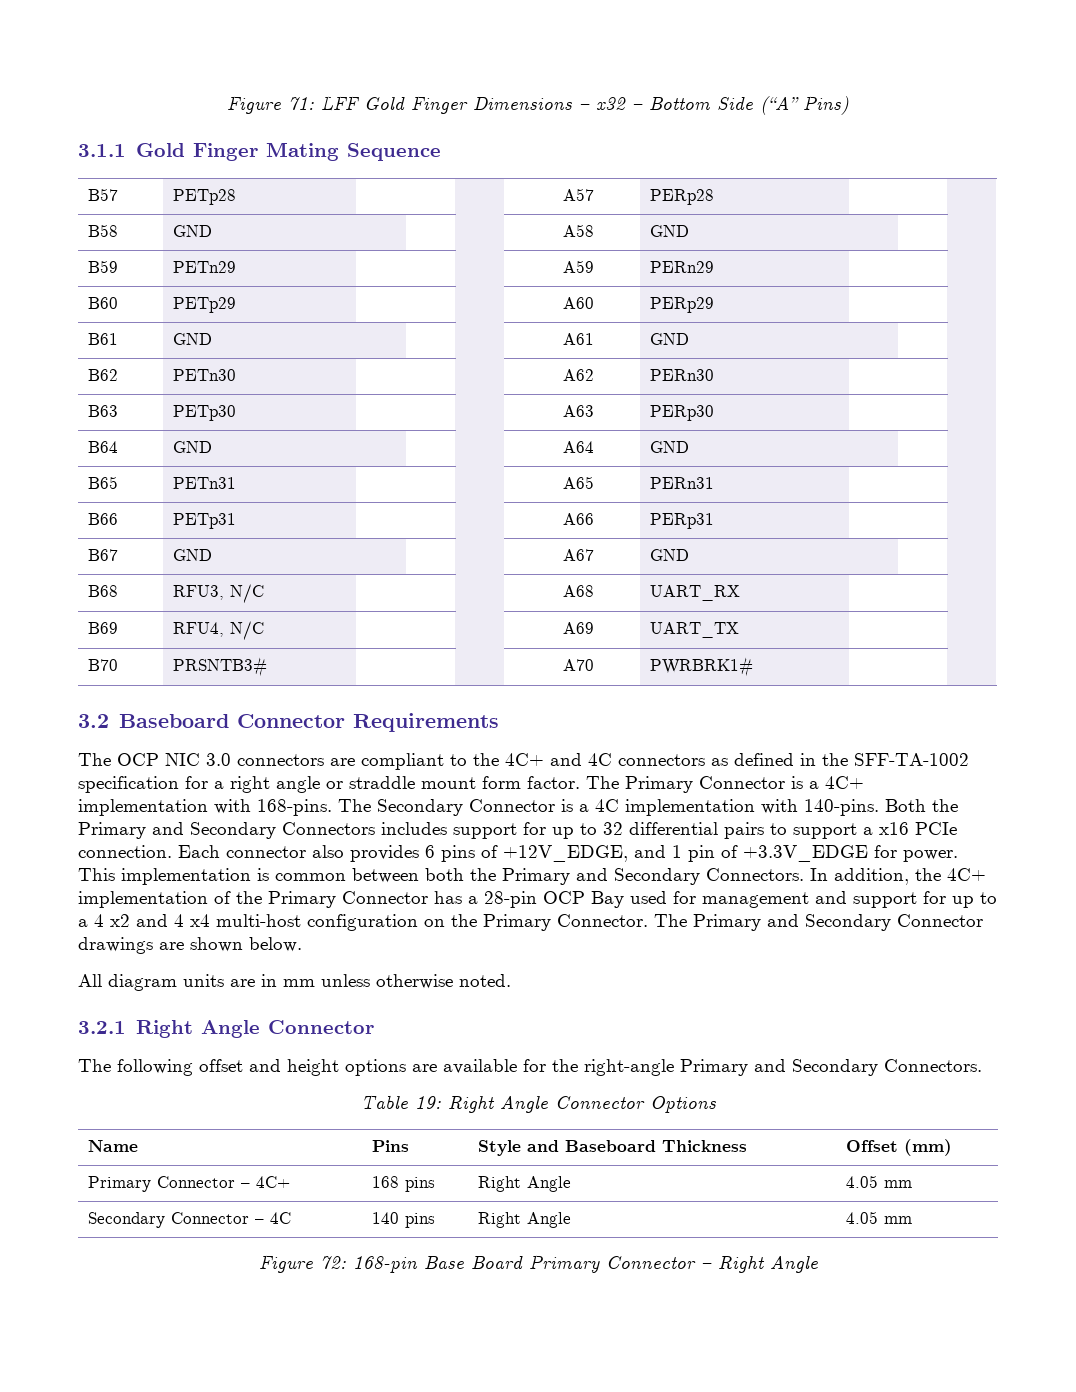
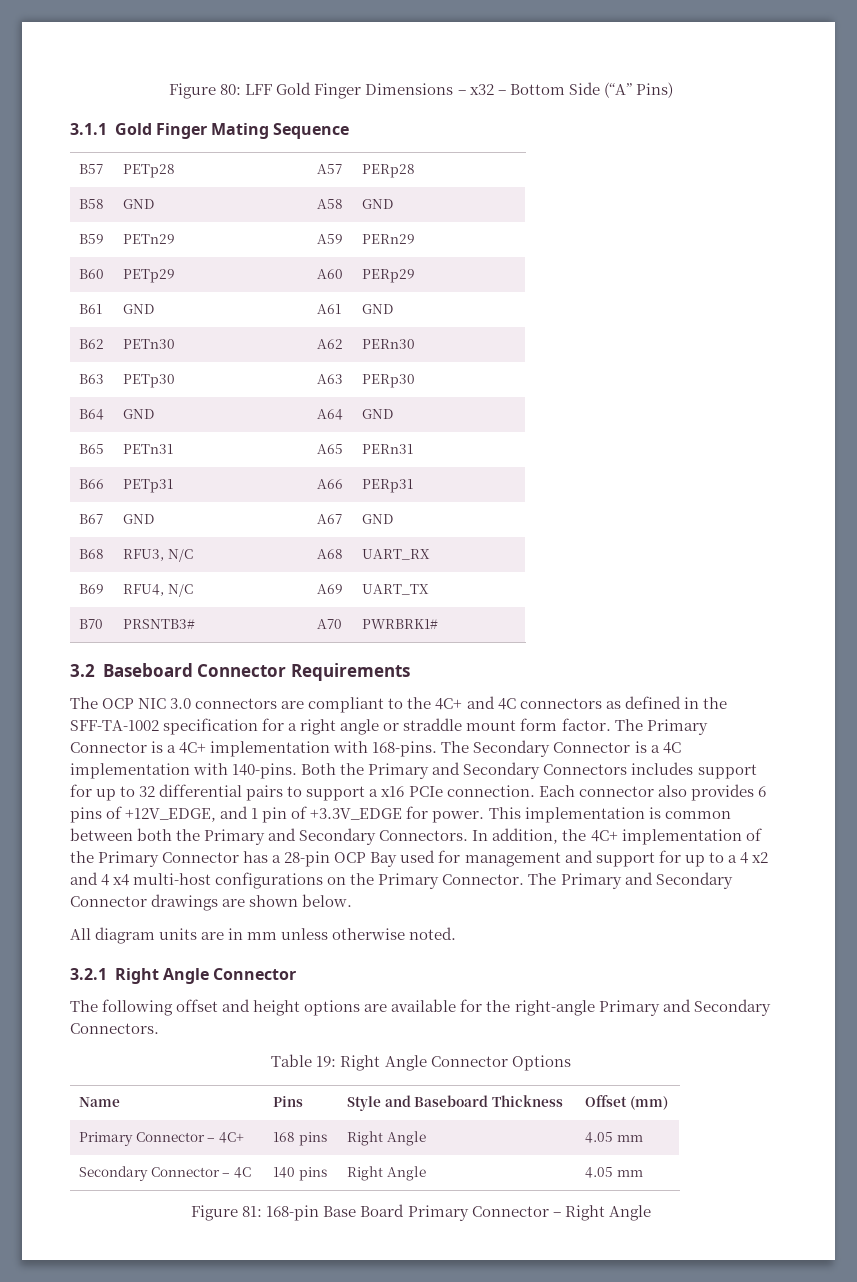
- Figure 71: LFF Gold Finger Dimensions – x32 – Bottom Side (“A” Pins)
+ Figure 80: LFF Gold Finger Dimensions – x32 – Bottom Side (“A” Pins)
- In addition, the 4C+ implementation of the Primary Connector has a 28-pin OCP Bay used for management and support for up to a 4 x2 and 4 x4 multi-host configuration on the Primary Connector.
+ In addition, the 4C+ implementation of the Primary Connector has a 28-pin OCP Bay used for management and support for up to a 4 x2 and 4 x4 multi-host configurations on the Primary Connector.
- Figure 72: 168-pin Base Board Primary Connector – Right Angle
+ Figure 81: 168-pin Base Board Primary Connector – Right Angle

